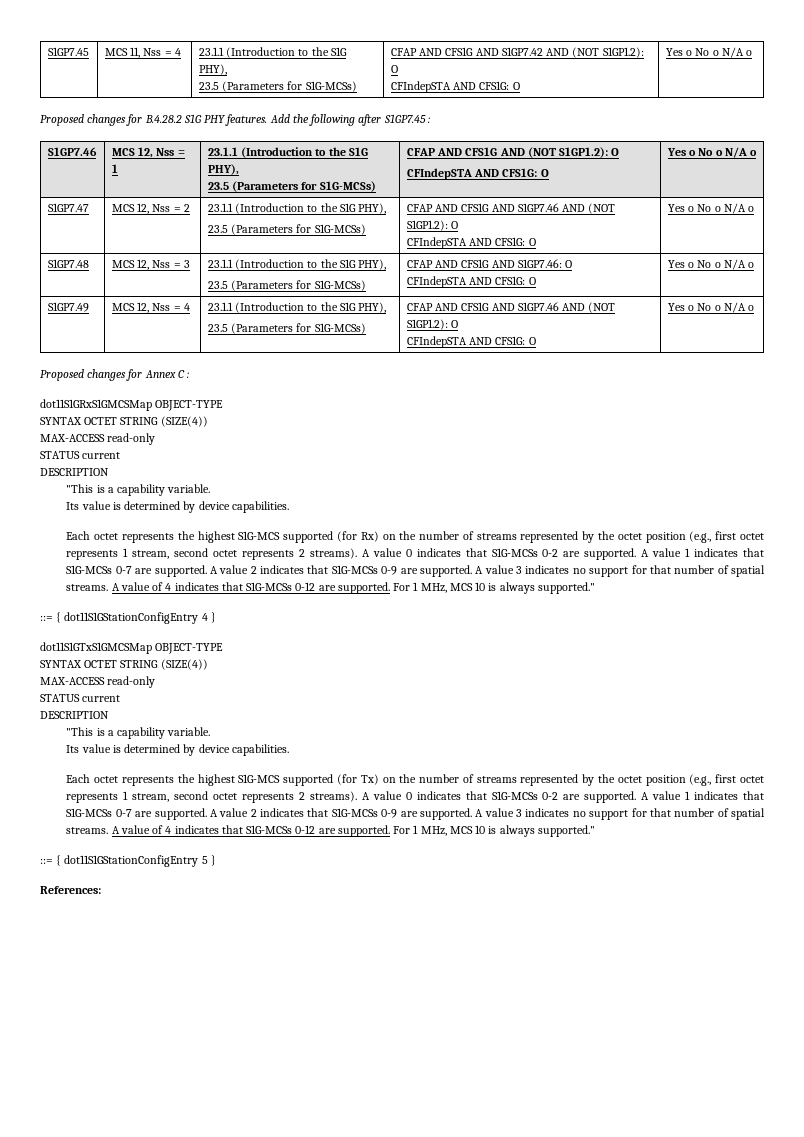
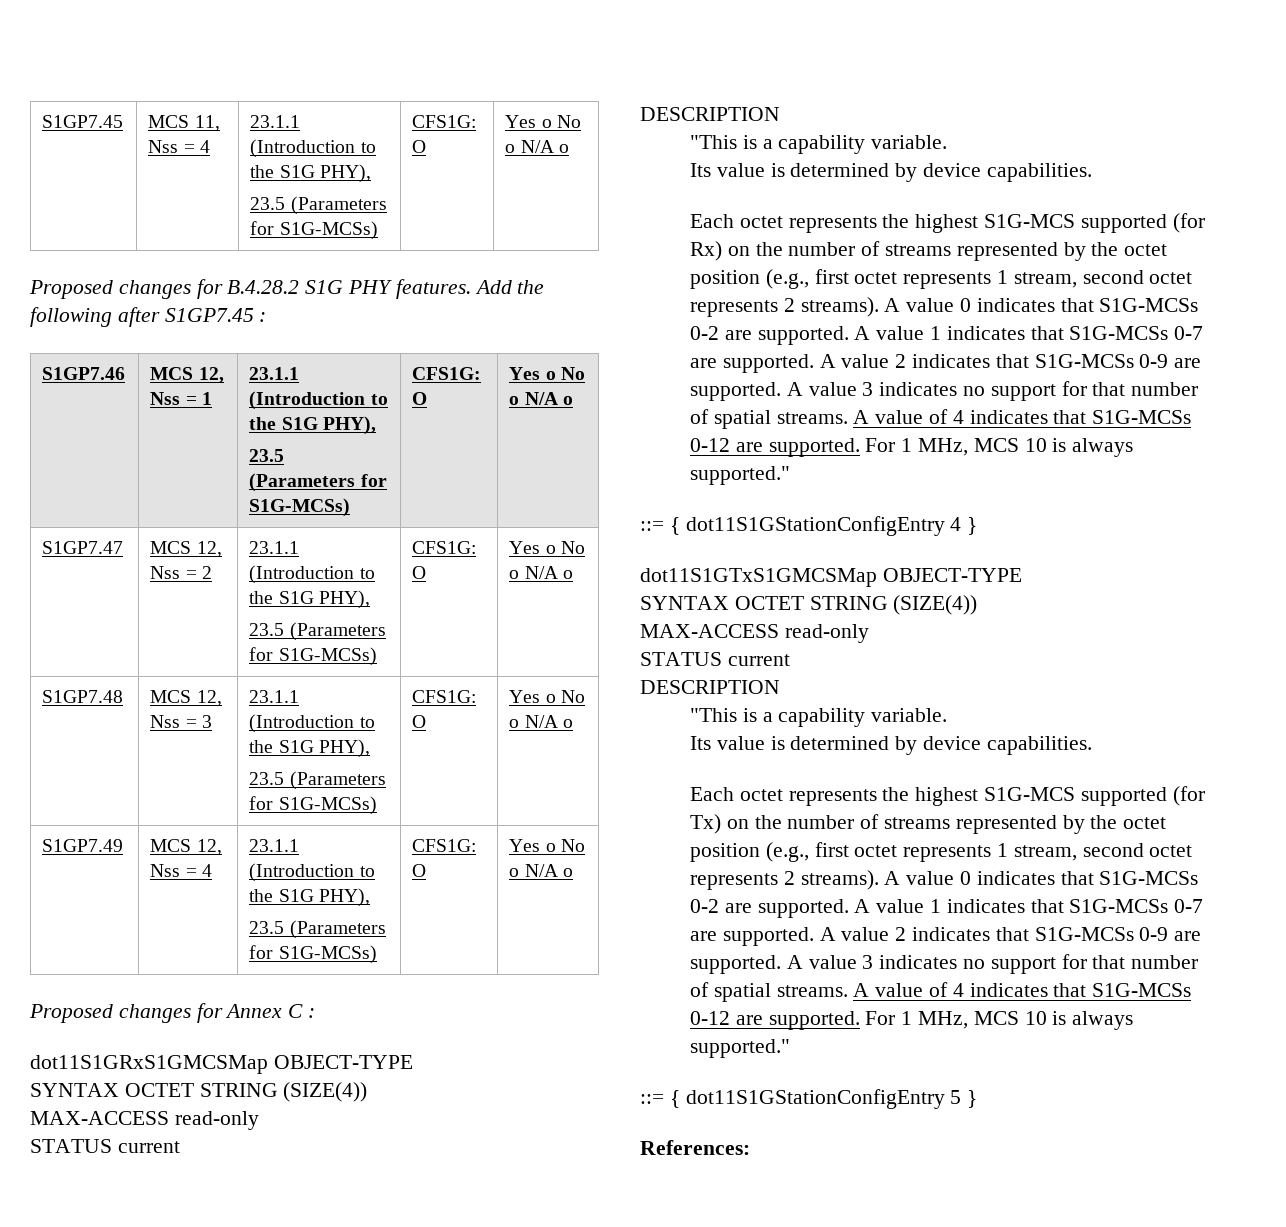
  S1GP7.45 | MCS 11, Nss = 4 | 23.1.1 (Introduction to the S1G PHY),
- 23.5 (Parameters for S1G-MCSs) | CFAP AND CFS1G AND S1GP7.42 AND (NOT S1GP1.2): O
- CFIndepSTA AND CFS1G: O | Yes o No o N/A o
+ 23.5 (Parameters for S1G-MCSs) | CFS1G: O | Yes o No o N/A o
  S1GP7.46 | MCS 12, Nss = 1 | 23.1.1 (Introduction to the S1G PHY),
- 23.5 (Parameters for S1G-MCSs) | CFAP AND CFS1G AND (NOT S1GP1.2): O
- CFIndepSTA AND CFS1G: O | Yes o No o N/A o
+ 23.5 (Parameters for S1G-MCSs) | CFS1G: O | Yes o No o N/A o
  S1GP7.47 | MCS 12, Nss = 2 | 23.1.1 (Introduction to the S1G PHY),
- 23.5 (Parameters for S1G-MCSs) | CFAP AND CFS1G AND S1GP7.46 AND (NOT S1GP1.2): O
- CFIndepSTA AND CFS1G: O | Yes o No o N/A o
+ 23.5 (Parameters for S1G-MCSs) | CFS1G: O | Yes o No o N/A o
  S1GP7.48 | MCS 12, Nss = 3 | 23.1.1 (Introduction to the S1G PHY),
- 23.5 (Parameters for S1G-MCSs) | CFAP AND CFS1G AND S1GP7.46: O
- CFIndepSTA AND CFS1G: O | Yes o No o N/A o
+ 23.5 (Parameters for S1G-MCSs) | CFS1G: O | Yes o No o N/A o
  S1GP7.49 | MCS 12, Nss = 4 | 23.1.1 (Introduction to the S1G PHY),
- 23.5 (Parameters for S1G-MCSs) | CFAP AND CFS1G AND S1GP7.46 AND (NOT S1GP1.2): O
- CFIndepSTA AND CFS1G: O | Yes o No o N/A o
+ 23.5 (Parameters for S1G-MCSs) | CFS1G: O | Yes o No o N/A o

